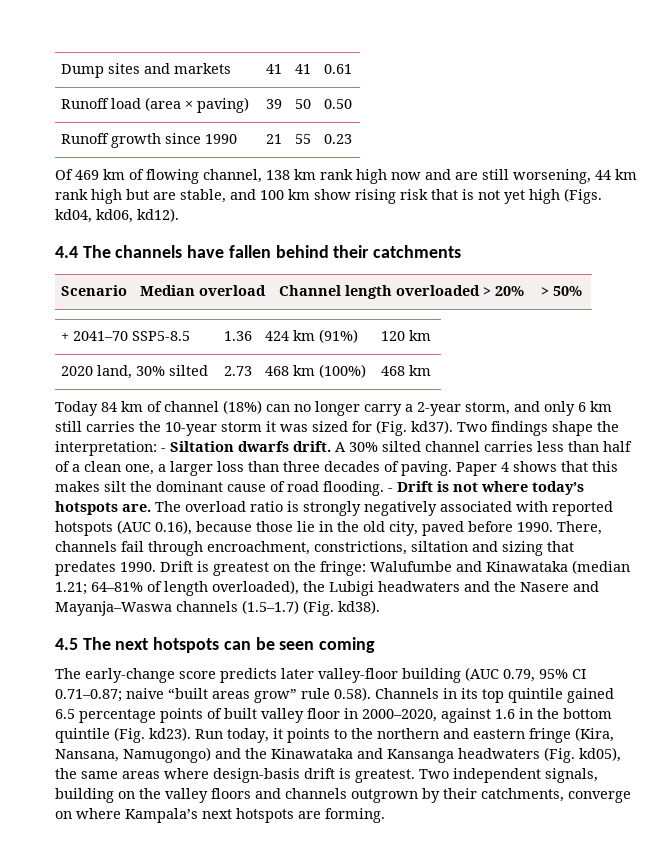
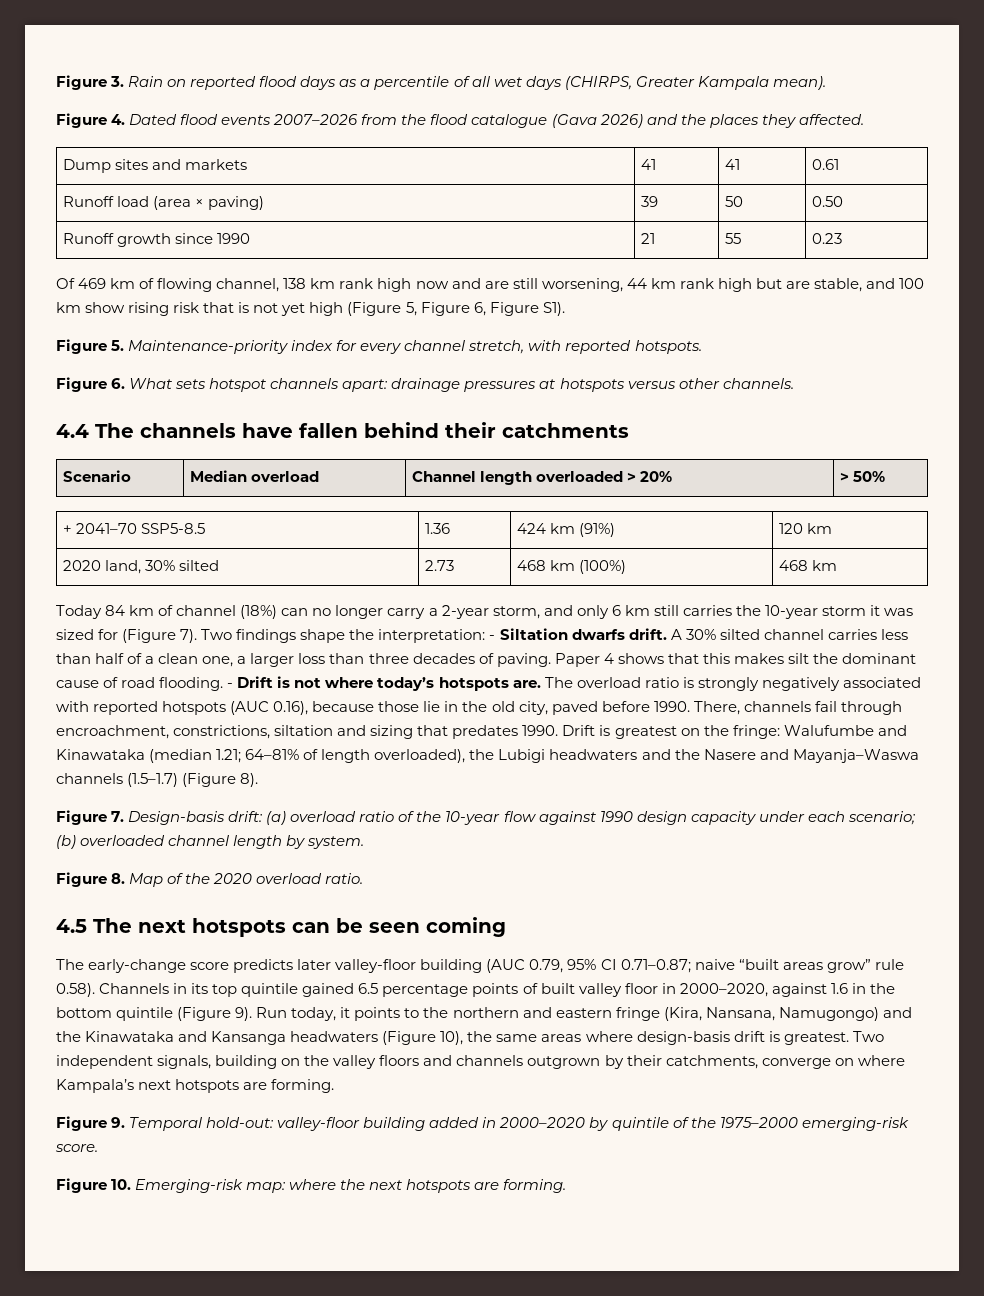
+ Figure 3. Rain on reported flood days as a percentile of all wet days (CHIRPS, Greater Kampala mean).
+ Figure 4. Dated flood events 2007–2026 from the flood catalogue (Gava 2026) and the places they affected.
- Of 469 km of flowing channel, 138 km rank high now and are still worsening, 44 km rank high but are stable, and 100 km show rising risk that is not yet high (Figs. kd04, kd06, kd12).
+ Of 469 km of flowing channel, 138 km rank high now and are still worsening, 44 km rank high but are stable, and 100 km show rising risk that is not yet high (Figure 5, Figure 6, Figure S1).
+ Figure 5. Maintenance-priority index for every channel stretch, with reported hotspots.
+ Figure 6. What sets hotspot channels apart: drainage pressures at hotspots versus other channels.
- Today 84 km of channel (18%) can no longer carry a 2-year storm, and only 6 km still carries the 10-year storm it was sized for (Fig. kd37).
+ Today 84 km of channel (18%) can no longer carry a 2-year storm, and only 6 km still carries the 10-year storm it was sized for (Figure 7).
- Drift is greatest on the fringe: Walufumbe and Kinawataka (median 1.21; 64–81% of length overloaded), the Lubigi headwaters and the Nasere and Mayanja–Waswa channels (1.5–1.7) (Fig. kd38).
+ Drift is greatest on the fringe: Walufumbe and Kinawataka (median 1.21; 64–81% of length overloaded), the Lubigi headwaters and the Nasere and Mayanja–Waswa channels (1.5–1.7) (Figure 8).
+ Figure 7. Design-basis drift: (a) overload ratio of the 10-year flow against 1990 design capacity under each scenario; (b) overloaded channel length by system.
+ Figure 8. Map of the 2020 overload ratio.
- The early-change score predicts later valley-floor building (AUC 0.79, 95% CI 0.71–0.87; naive “built areas grow” rule 0.58). Channels in its top quintile gained 6.5 percentage points of built valley floor in 2000–2020, against 1.6 in the bottom quintile (Fig. kd23).
+ The early-change score predicts later valley-floor building (AUC 0.79, 95% CI 0.71–0.87; naive “built areas grow” rule 0.58). Channels in its top quintile gained 6.5 percentage points of built valley floor in 2000–2020, against 1.6 in the bottom quintile (Figure 9).
- Run today, it points to the northern and eastern fringe (Kira, Nansana, Namugongo) and the Kinawataka and Kansanga headwaters (Fig. kd05), the same areas where design-basis drift is greatest.
+ Run today, it points to the northern and eastern fringe (Kira, Nansana, Namugongo) and the Kinawataka and Kansanga headwaters (Figure 10), the same areas where design-basis drift is greatest.
+ Figure 9. Temporal hold-out: valley-floor building added in 2000–2020 by quintile of the 1975–2000 emerging-risk score.
+ Figure 10. Emerging-risk map: where the next hotspots are forming.

